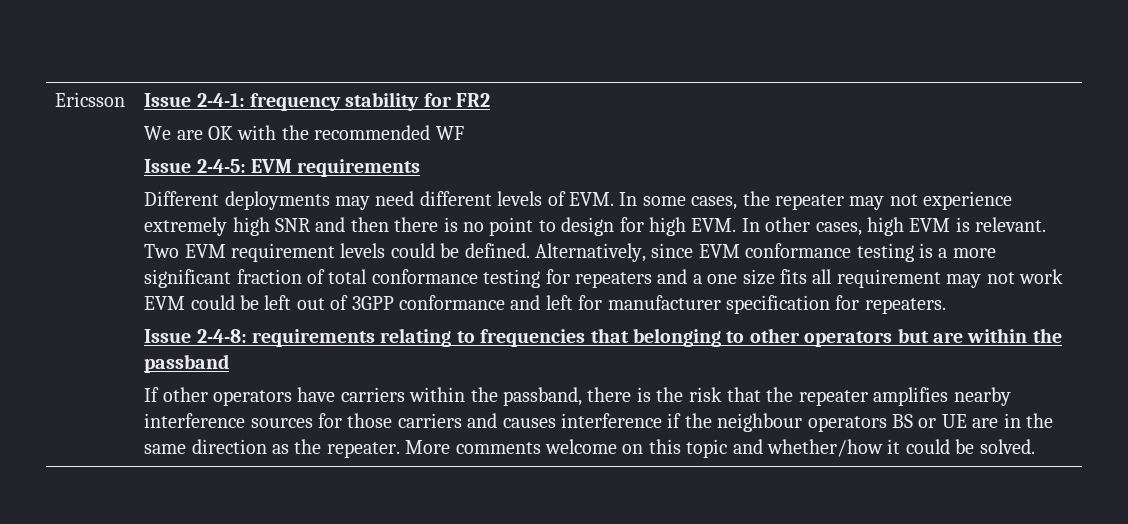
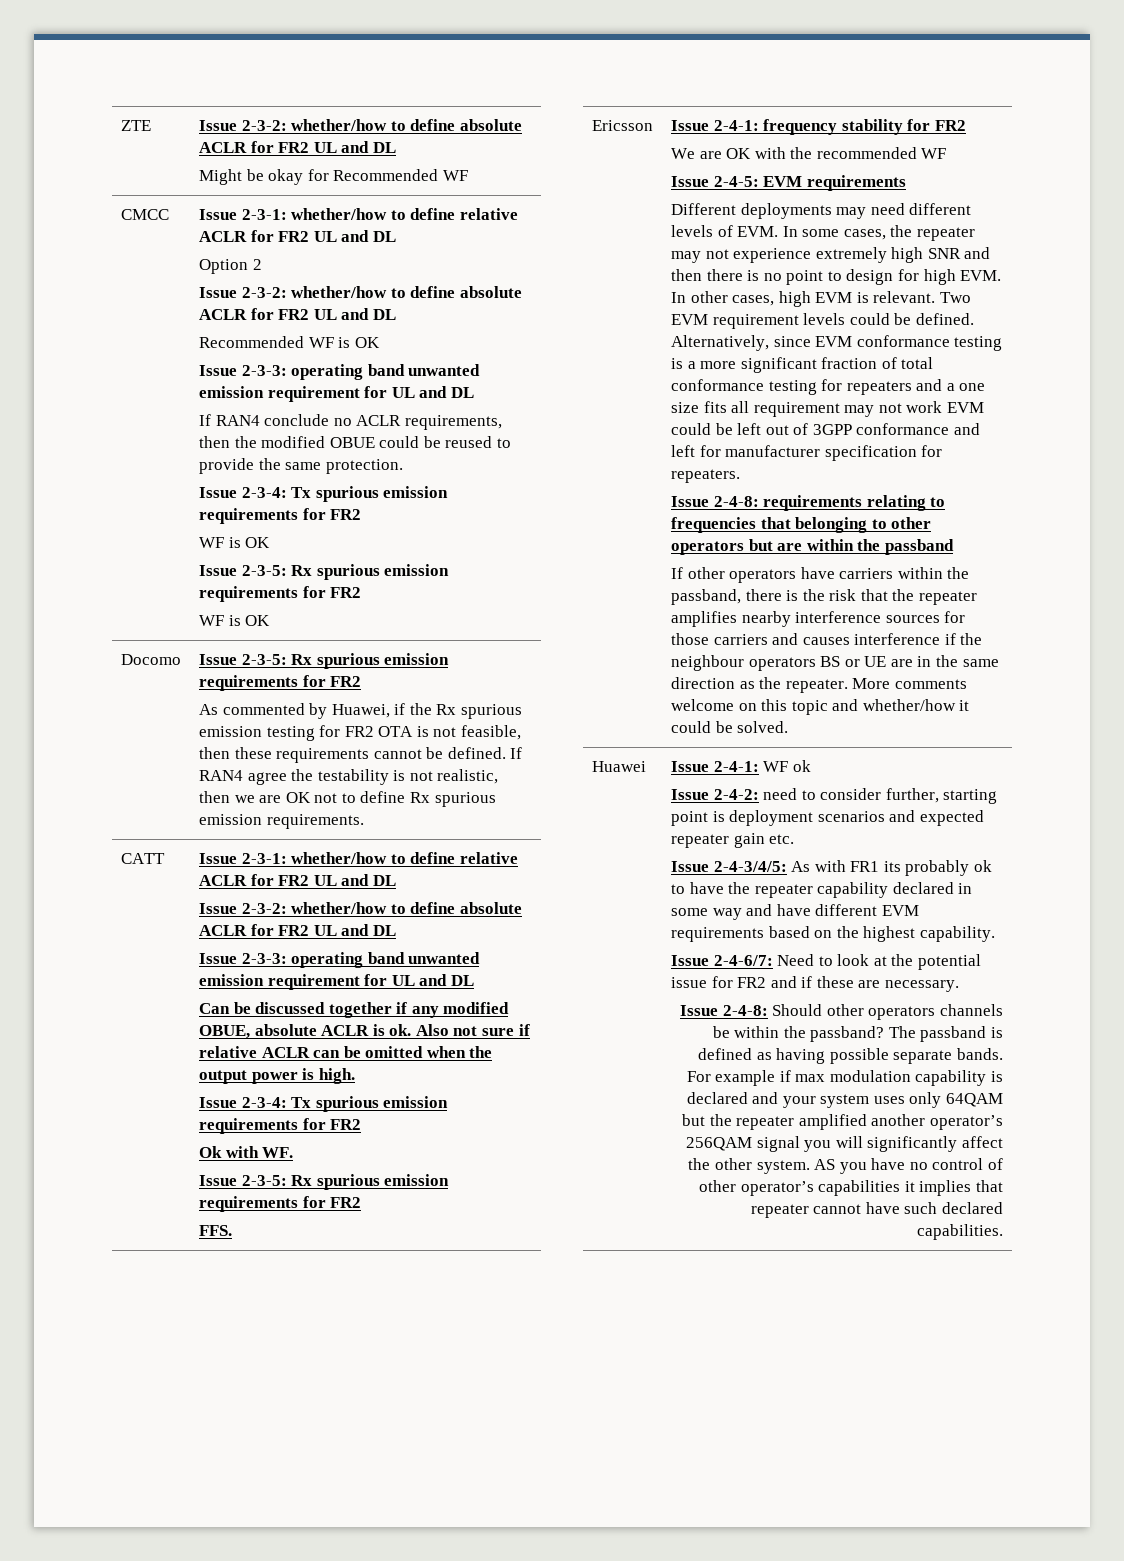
+ ZTE | Issue 2-3-2: whether/how to define absolute ACLR for FR2 UL and DL
+ Might be okay for Recommended WF
+ CMCC | Issue 2-3-1: whether/how to define relative ACLR for FR2 UL and DL
+ Option 2
+ Issue 2-3-2: whether/how to define absolute ACLR for FR2 UL and DL
+ Recommended WF is OK
+ Issue 2-3-3: operating band unwanted emission requirement for UL and DL
+ If RAN4 conclude no ACLR requirements, then the modified OBUE could be reused to provide the same protection.
+ Issue 2-3-4: Tx spurious emission requirements for FR2
+ WF is OK
+ Issue 2-3-5: Rx spurious emission requirements for FR2
+ WF is OK
+ Docomo | Issue 2-3-5: Rx spurious emission requirements for FR2
+ As commented by Huawei, if the Rx spurious emission testing for FR2 OTA is not feasible, then these requirements cannot be defined. If RAN4 agree the testability is not realistic, then we are OK not to define Rx spurious emission requirements.
+ CATT | Issue 2-3-1: whether/how to define relative ACLR for FR2 UL and DL
+ Issue 2-3-2: whether/how to define absolute ACLR for FR2 UL and DL
+ Issue 2-3-3: operating band unwanted emission requirement for UL and DL
+ Can be discussed together if any modified OBUE, absolute ACLR is ok. Also not sure if relative ACLR can be omitted when the output power is high.
+ Issue 2-3-4: Tx spurious emission requirements for FR2
+ Ok with WF.
+ Issue 2-3-5: Rx spurious emission requirements for FR2
+ FFS.
+ Huawei | Issue 2-4-1: WF ok
+ Issue 2-4-2: need to consider further, starting point is deployment scenarios and expected repeater gain etc.
+ Issue 2-4-3/4/5: As with FR1 its probably ok to have the repeater capability declared in some way and have different EVM requirements based on the highest capability.
+ Issue 2-4-6/7: Need to look at the potential issue for FR2 and if these are necessary.
+ Issue 2-4-8: Should other operators channels be within the passband? The passband is defined as having possible separate bands. For example if max modulation capability is declared and your system uses only 64QAM but the repeater amplified another operator’s 256QAM signal you will significantly affect the other system. AS you have no control of other operator’s capabilities it implies that repeater cannot have such declared capabilities.

